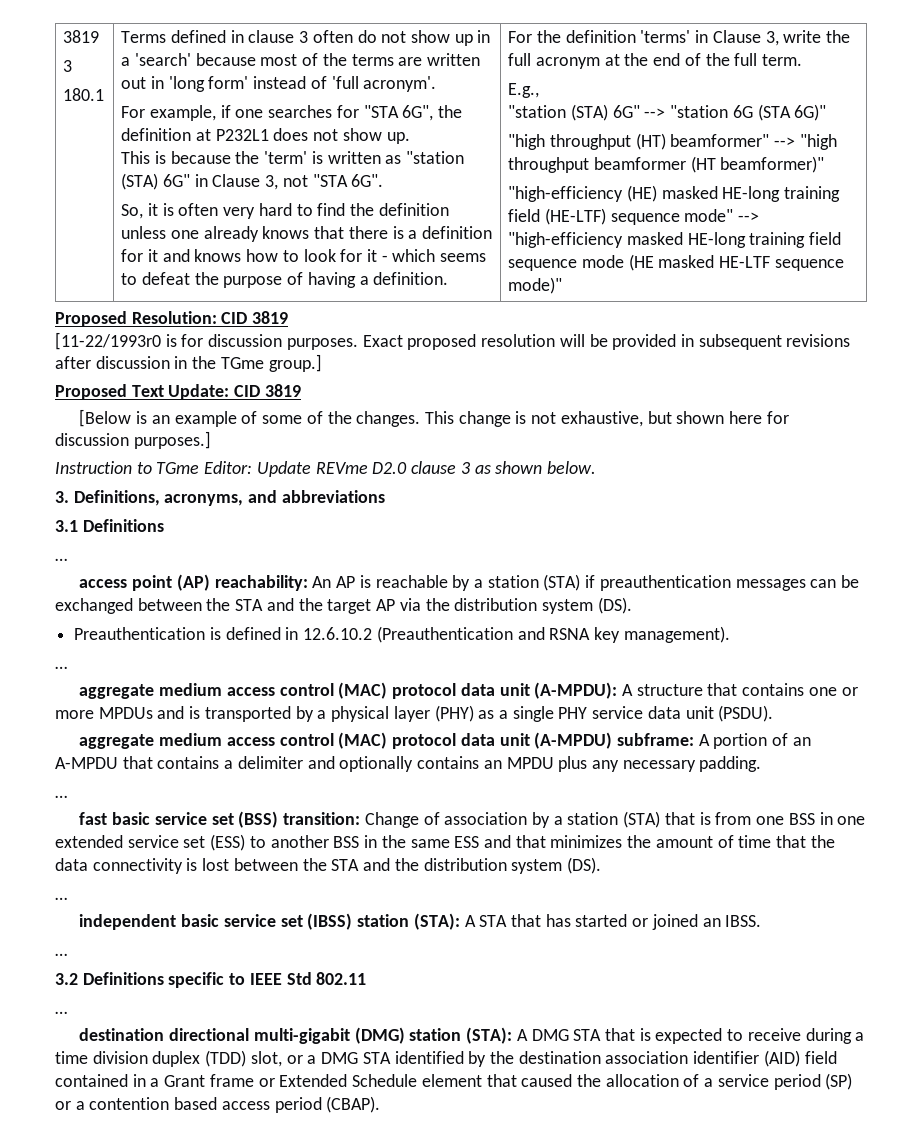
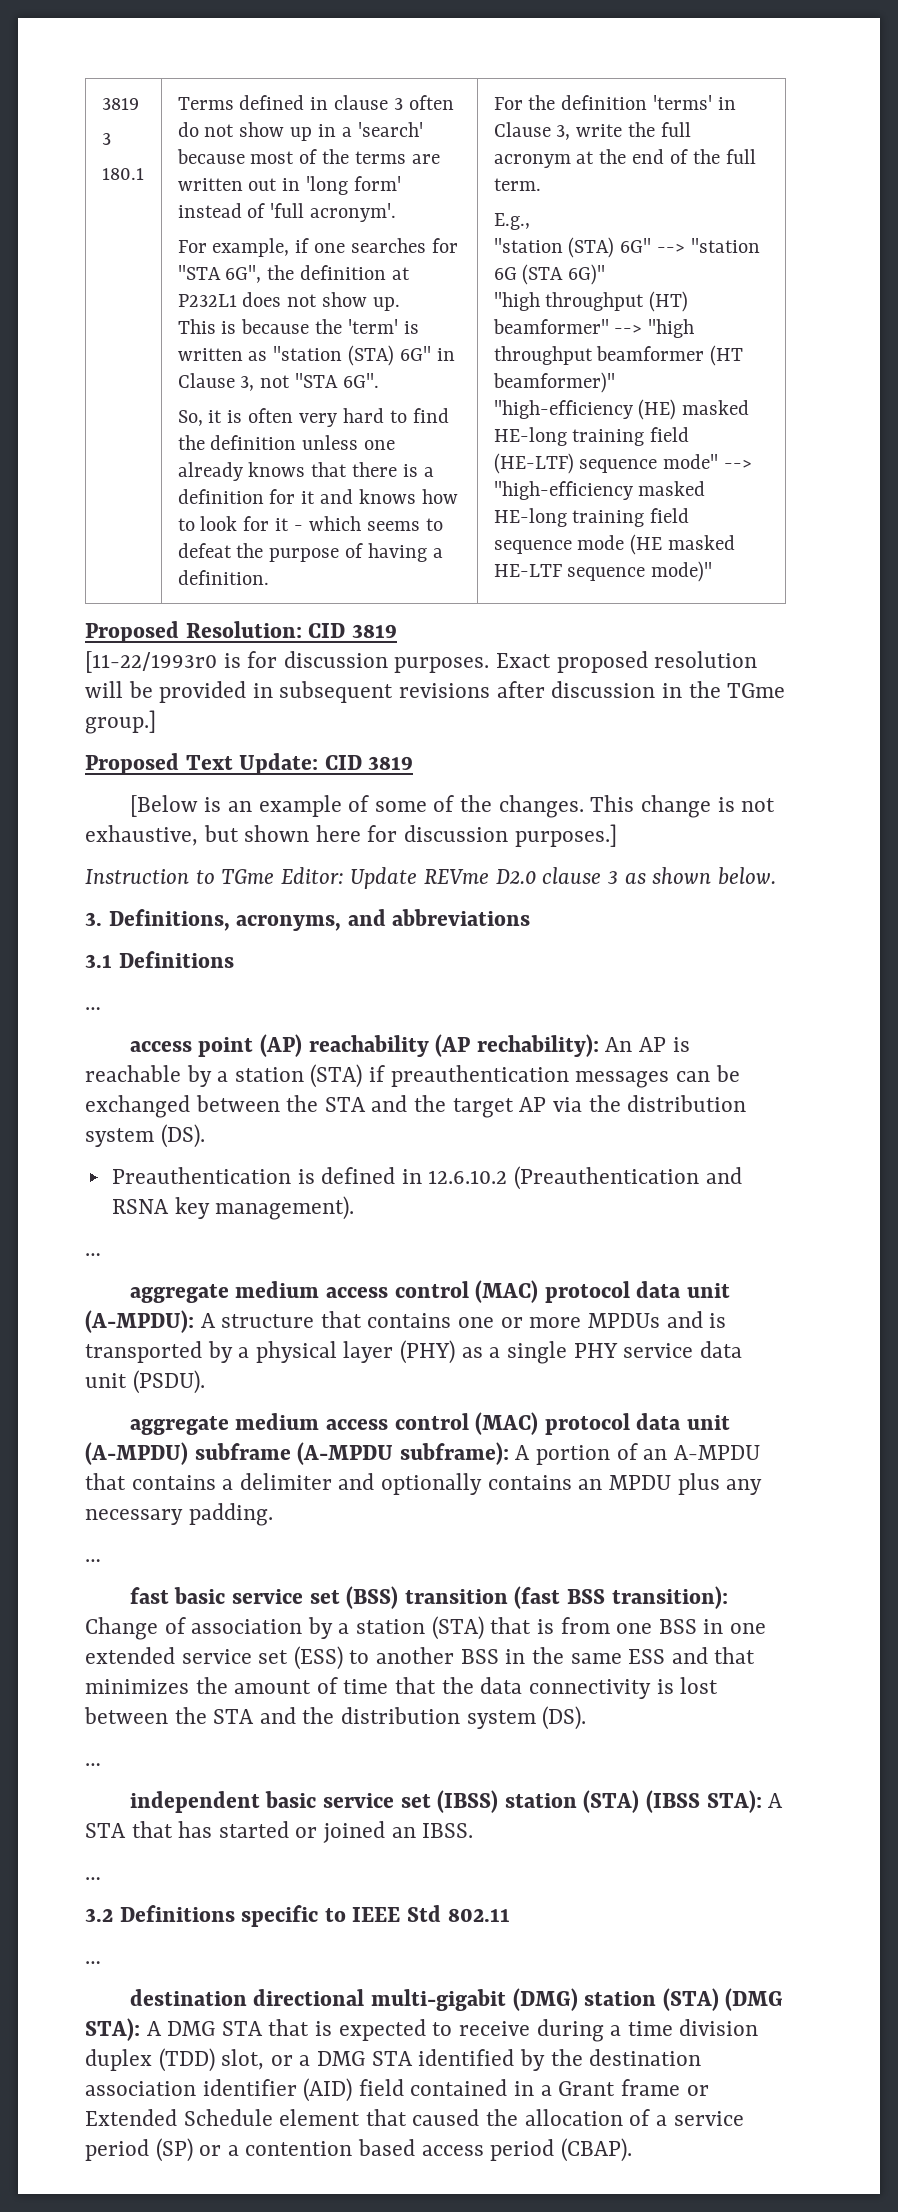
- access point (AP) reachability: An AP is reachable by a station (STA) if preauthentication messages can be exchanged between the STA and the target AP via the distribution system (DS).
+ access point (AP) reachability (AP rechability): An AP is reachable by a station (STA) if preauthentication messages can be exchanged between the STA and the target AP via the distribution system (DS).
- aggregate medium access control (MAC) protocol data unit (A-MPDU) subframe: A portion of an A-MPDU that contains a delimiter and optionally contains an MPDU plus any necessary padding.
+ aggregate medium access control (MAC) protocol data unit (A-MPDU) subframe (A-MPDU subframe): A portion of an A-MPDU that contains a delimiter and optionally contains an MPDU plus any necessary padding.
- fast basic service set (BSS) transition: Change of association by a station (STA) that is from one BSS in one extended service set (ESS) to another BSS in the same ESS and that minimizes the amount of time that the data connectivity is lost between the STA and the distribution system (DS).
+ fast basic service set (BSS) transition (fast BSS transition): Change of association by a station (STA) that is from one BSS in one extended service set (ESS) to another BSS in the same ESS and that minimizes the amount of time that the data connectivity is lost between the STA and the distribution system (DS).
- independent basic service set (IBSS) station (STA): A STA that has started or joined an IBSS.
+ independent basic service set (IBSS) station (STA) (IBSS STA): A STA that has started or joined an IBSS.
- destination directional multi-gigabit (DMG) station (STA): A DMG STA that is expected to receive during a time division duplex (TDD) slot, or a DMG STA identified by the destination association identifier (AID) field contained in a Grant frame or Extended Schedule element that caused the allocation of a service period (SP) or a contention based access period (CBAP).
+ destination directional multi-gigabit (DMG) station (STA) (DMG STA): A DMG STA that is expected to receive during a time division duplex (TDD) slot, or a DMG STA identified by the destination association identifier (AID) field contained in a Grant frame or Extended Schedule element that caused the allocation of a service period (SP) or a contention based access period (CBAP).

